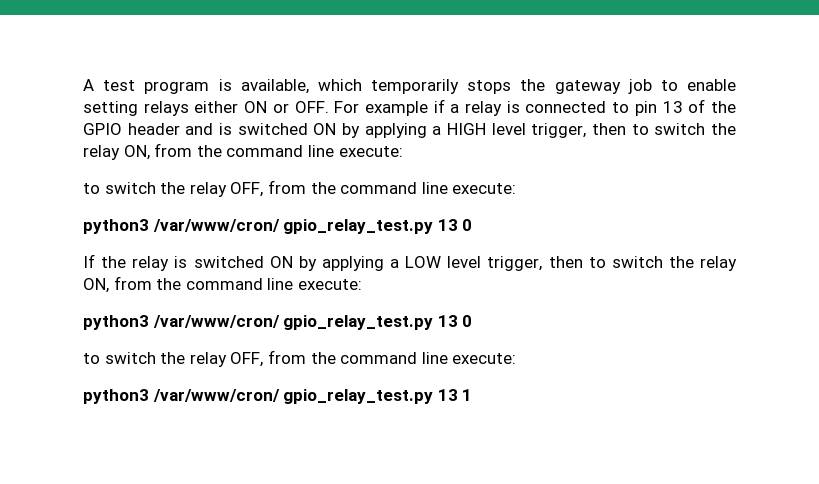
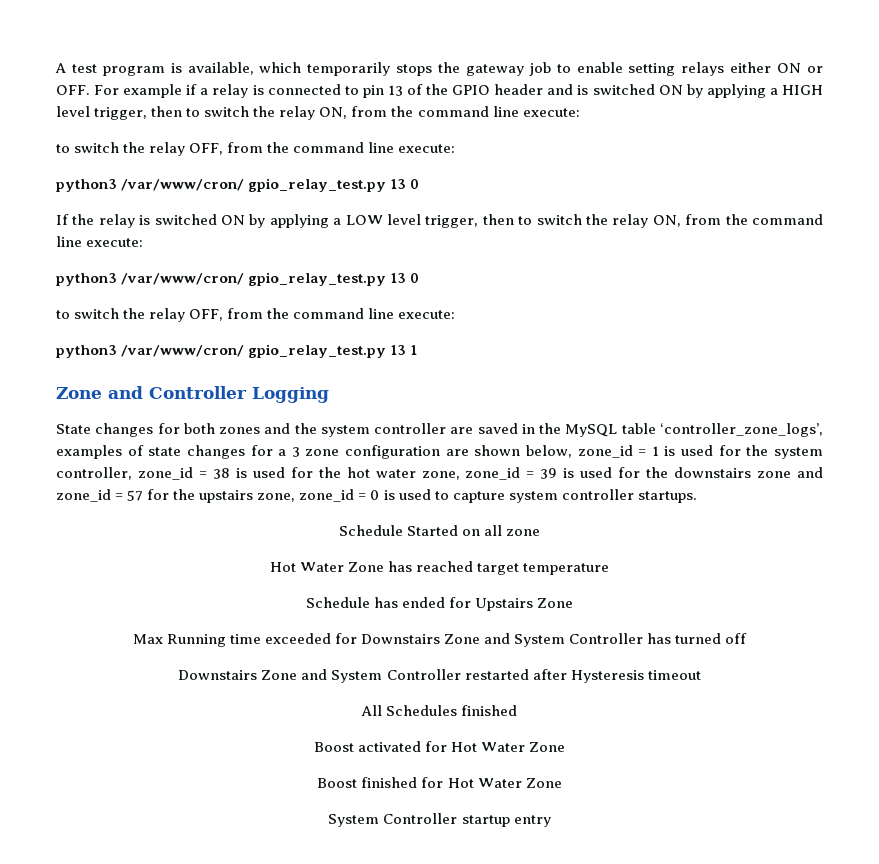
+ Zone and Controller Logging
+ State changes for both zones and the system controller are saved in the MySQL table ‘controller_zone_logs’, examples of state changes for a 3 zone configuration are shown below, zone_id = 1 is used for the system controller, zone_id = 38 is used for the hot water zone, zone_id = 39 is used for the downstairs zone and zone_id = 57 for the upstairs zone, zone_id = 0 is used to capture system controller startups.
+ Schedule Started on all zone
+ Hot Water Zone has reached target temperature
+ Schedule has ended for Upstairs Zone
+ Max Running time exceeded for Downstairs Zone and System Controller has turned off
+ Downstairs Zone and System Controller restarted after Hysteresis timeout
+ All Schedules finished
+ Boost activated for Hot Water Zone
+ Boost finished for Hot Water Zone
+ System Controller startup entry

